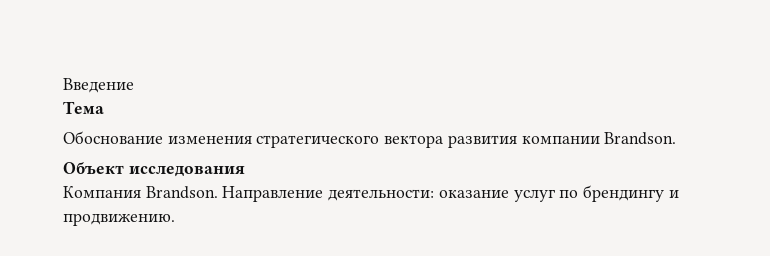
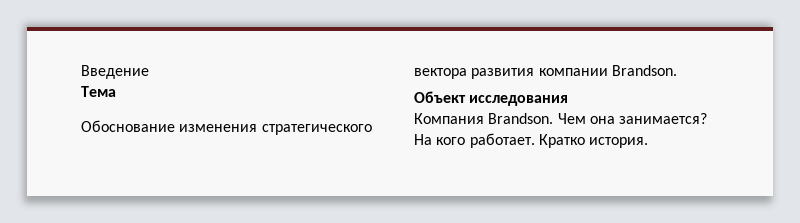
- Направление деятельности: оказание услуг по брендингу и продвижению.
+ Чем она занимается? На кого работает. Кратко история.

